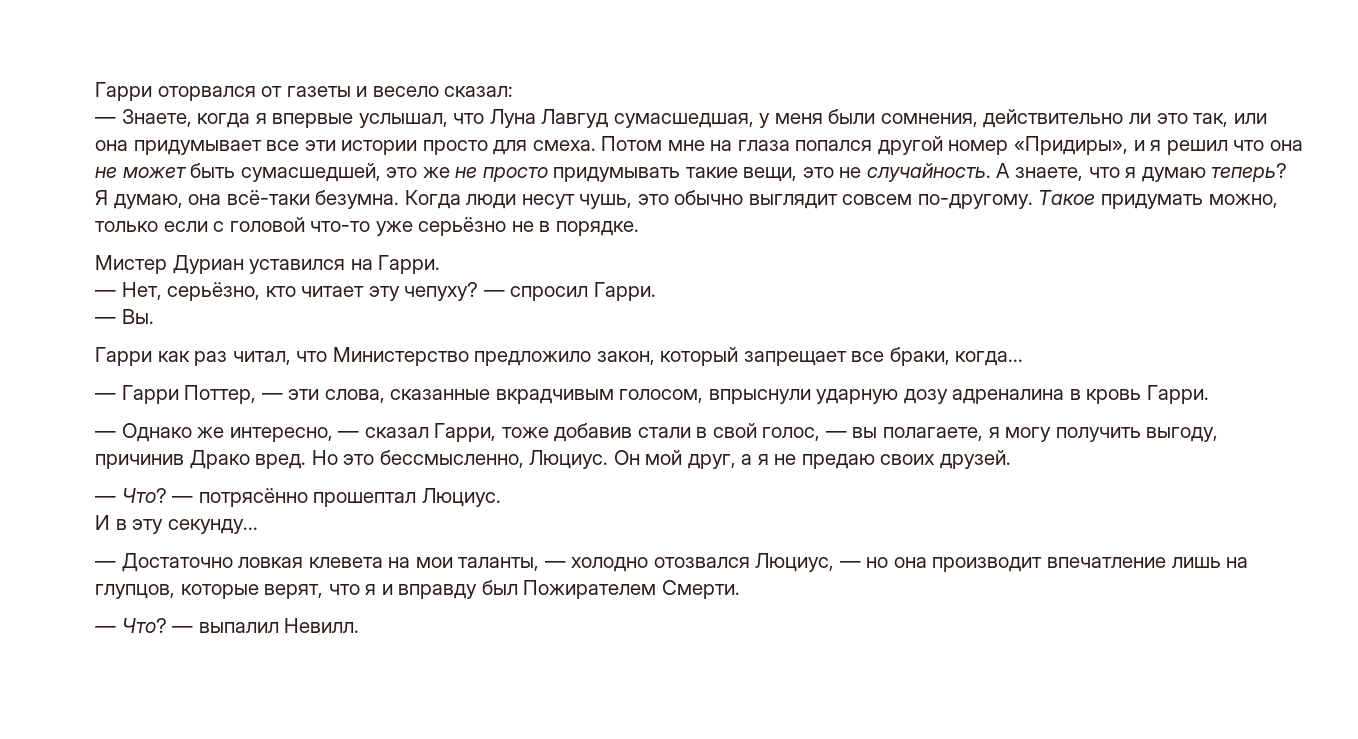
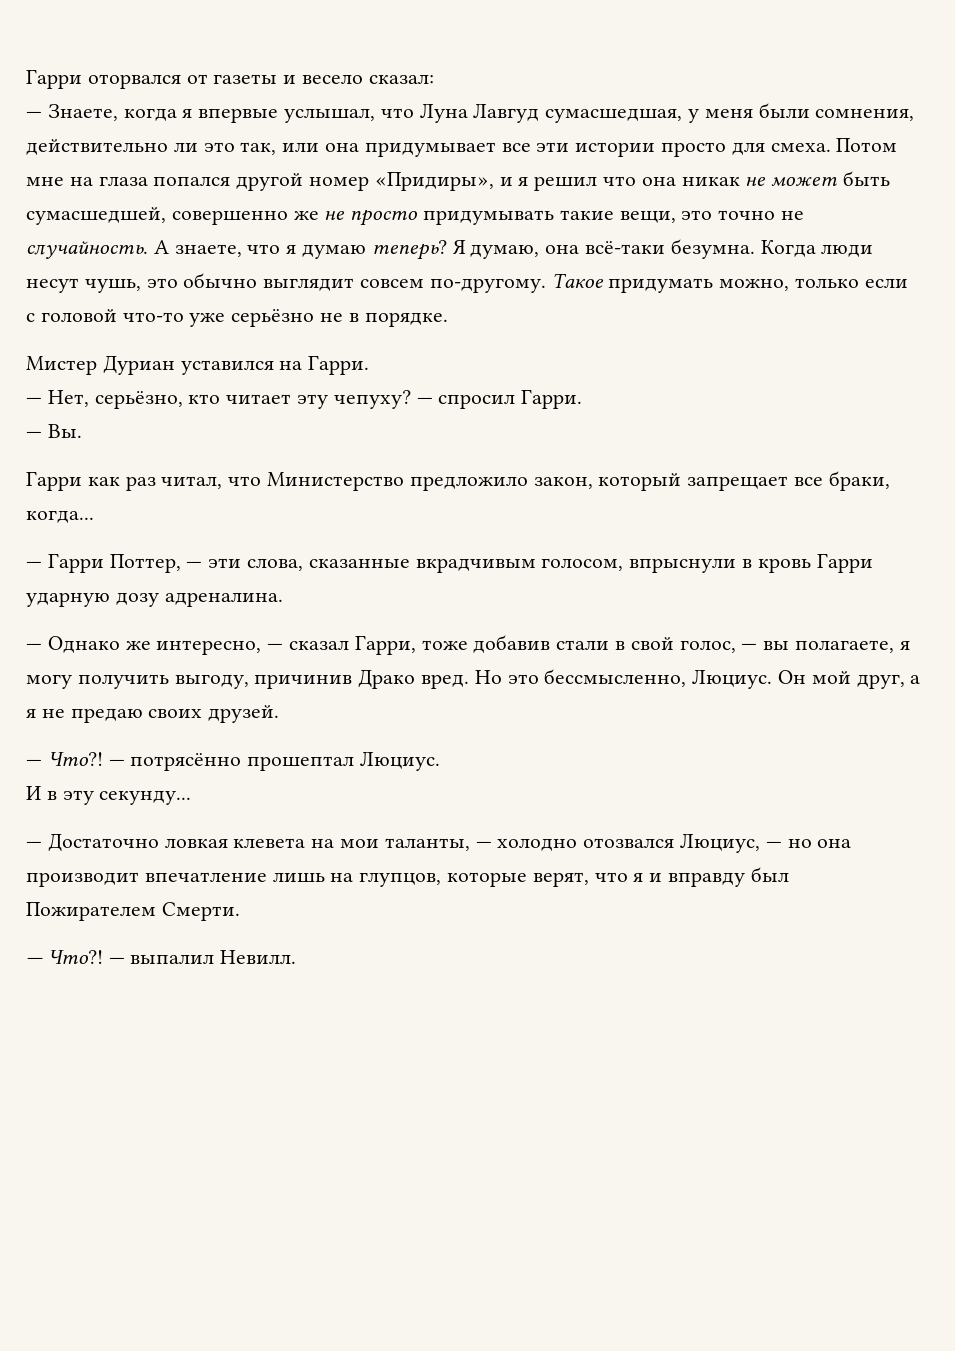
- Потом мне на глаза попался другой номер «Придиры», и я решил что она не может быть сумасшедшей, это же не просто придумывать такие вещи, это не случайность.
+ Потом мне на глаза попался другой номер «Придиры», и я решил что она никак не может быть сумасшедшей, совершенно же не просто придумывать такие вещи, это точно не случайность.
- — Гарри Поттер, — эти слова, сказанные вкрадчивым голосом, впрыснули ударную дозу адреналина в кровь Гарри.
+ — Гарри Поттер, — эти слова, сказанные вкрадчивым голосом, впрыснули в кровь Гарри ударную дозу адреналина.
  Он мой друг, а я не предаю своих друзей.
- — Что?
+ — Что?!
  — Достаточно ловкая клевета на мои таланты, — холодно отозвался Люциус, — но она производит впечатление лишь на глупцов, которые верят, что я и вправду был Пожирателем Смерти.
- — Что?
+ — Что?!

